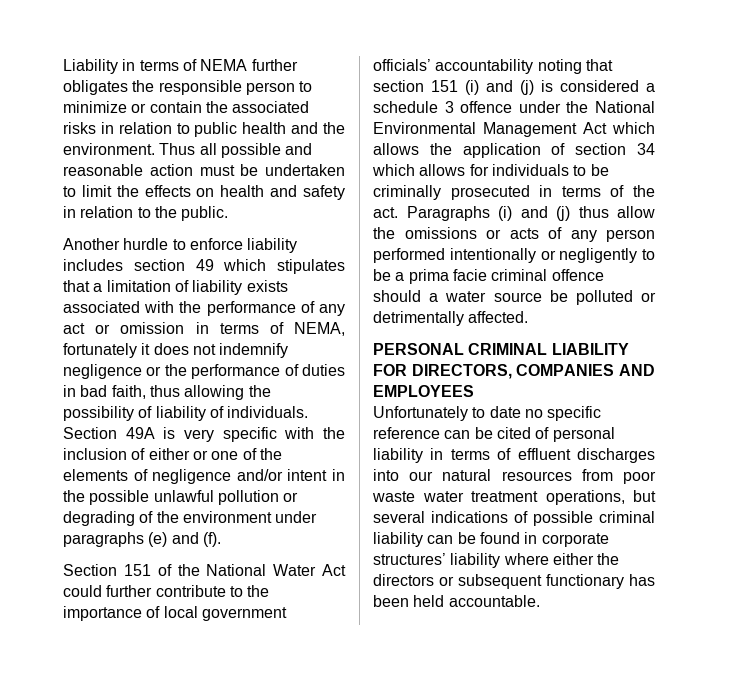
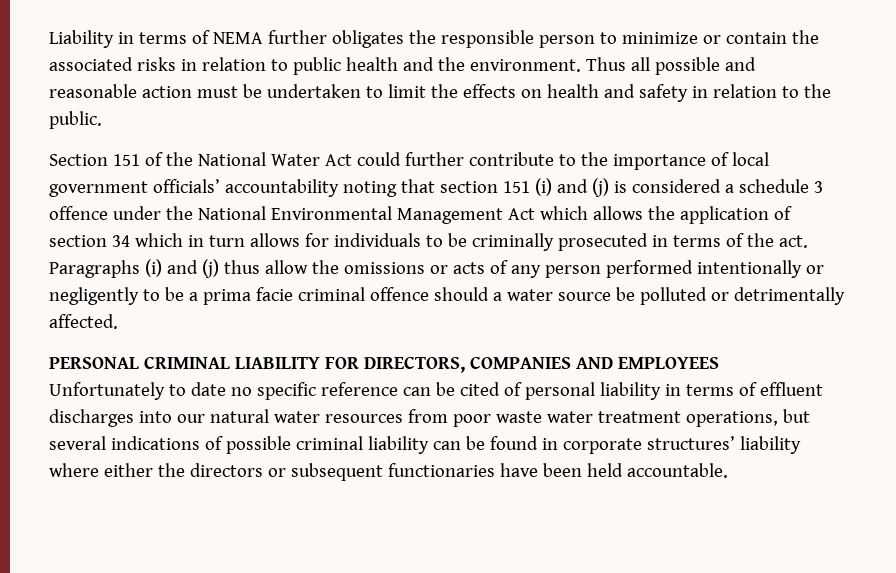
- Another hurdle to enforce liability includes section 49 which stipulates that a limitation of liability exists associated with the performance of any act or omission in terms of NEMA, fortunately it does not indemnify negligence or the performance of duties in bad faith, thus allowing the possibility of liability of individuals. Section 49A is very specific with the inclusion of either or one of the elements of negligence and/or intent in the possible unlawful pollution or degrading of the environment under paragraphs (e) and (f).
- Section 151 of the National Water Act could further contribute to the importance of local government officials’ accountability noting that section 151 (i) and (j) is considered a schedule 3 offence under the National Environmental Management Act which allows the application of section 34 which allows for individuals to be criminally prosecuted in terms of the act.
+ Section 151 of the National Water Act could further contribute to the importance of local government officials’ accountability noting that section 151 (i) and (j) is considered a schedule 3 offence under the National Environmental Management Act which allows the application of section 34 which in turn allows for individuals to be criminally prosecuted in terms of the act.
- Unfortunately to date no specific reference can be cited of personal liability in terms of effluent discharges into our natural resources from poor waste water treatment operations, but several indications of possible criminal liability can be found in corporate structures’ liability where either the directors or subsequent functionary has been held accountable.
+ Unfortunately to date no specific reference can be cited of personal liability in terms of effluent discharges into our natural water resources from poor waste water treatment operations, but several indications of possible criminal liability can be found in corporate structures’ liability where either the directors or subsequent functionaries have been held accountable.

